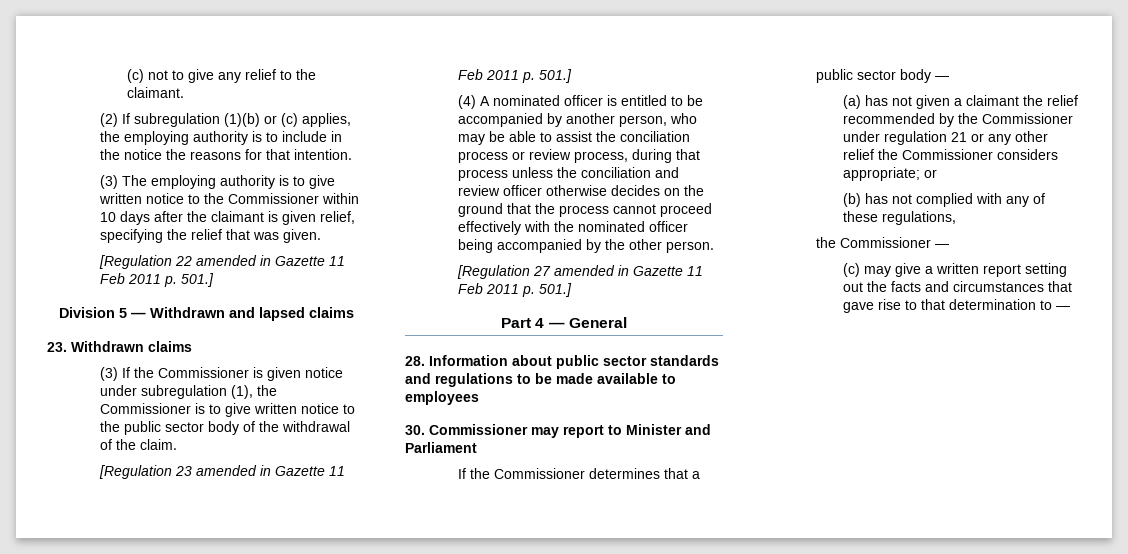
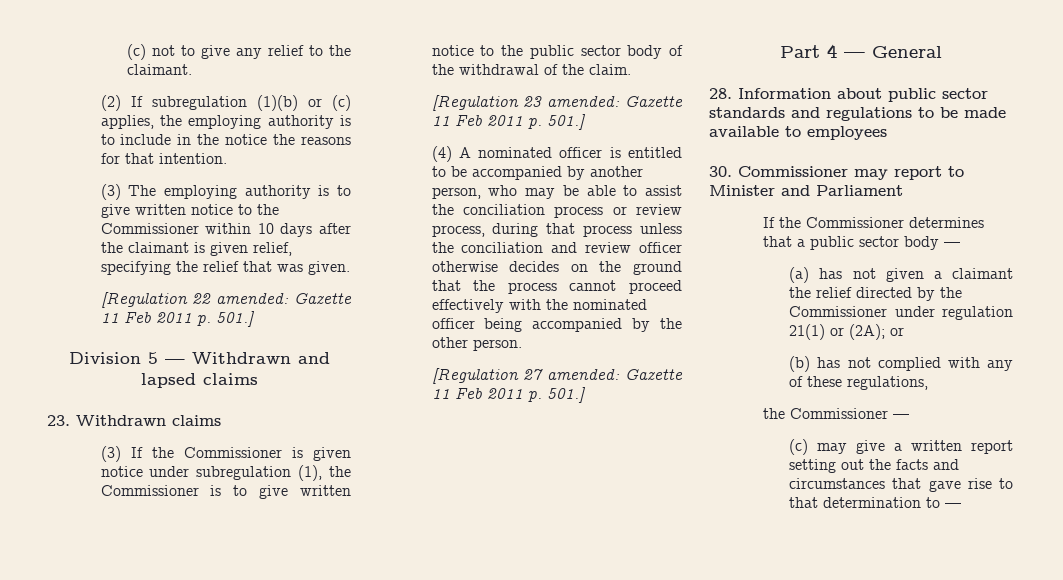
- [Regulation 22 amended in Gazette 11 Feb 2011 p. 501.]
+ [Regulation 22 amended: Gazette 11 Feb 2011 p. 501.]
- [Regulation 23 amended in Gazette 11 Feb 2011 p. 501.]
+ [Regulation 23 amended: Gazette 11 Feb 2011 p. 501.]
- [Regulation 27 amended in Gazette 11 Feb 2011 p. 501.]
+ [Regulation 27 amended: Gazette 11 Feb 2011 p. 501.]
- (a) has not given a claimant the relief recommended by the Commissioner under regulation 21 or any other relief the Commissioner considers appropriate; or
+ (a) has not given a claimant the relief directed by the Commissioner under regulation 21(1) or (2A); or

